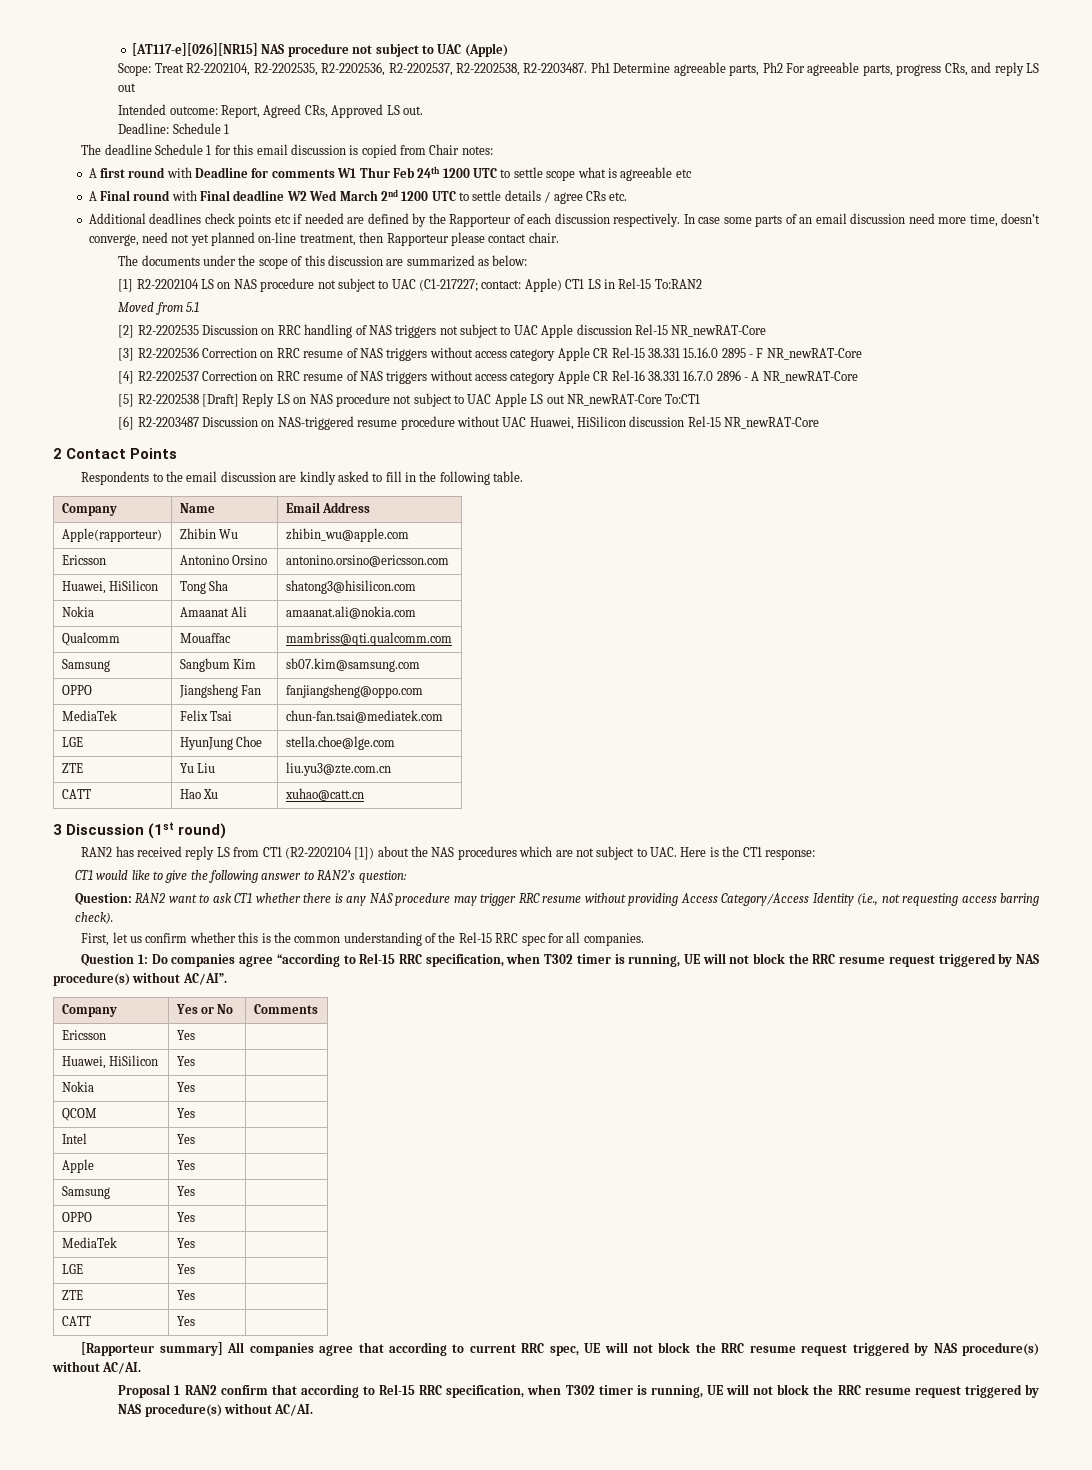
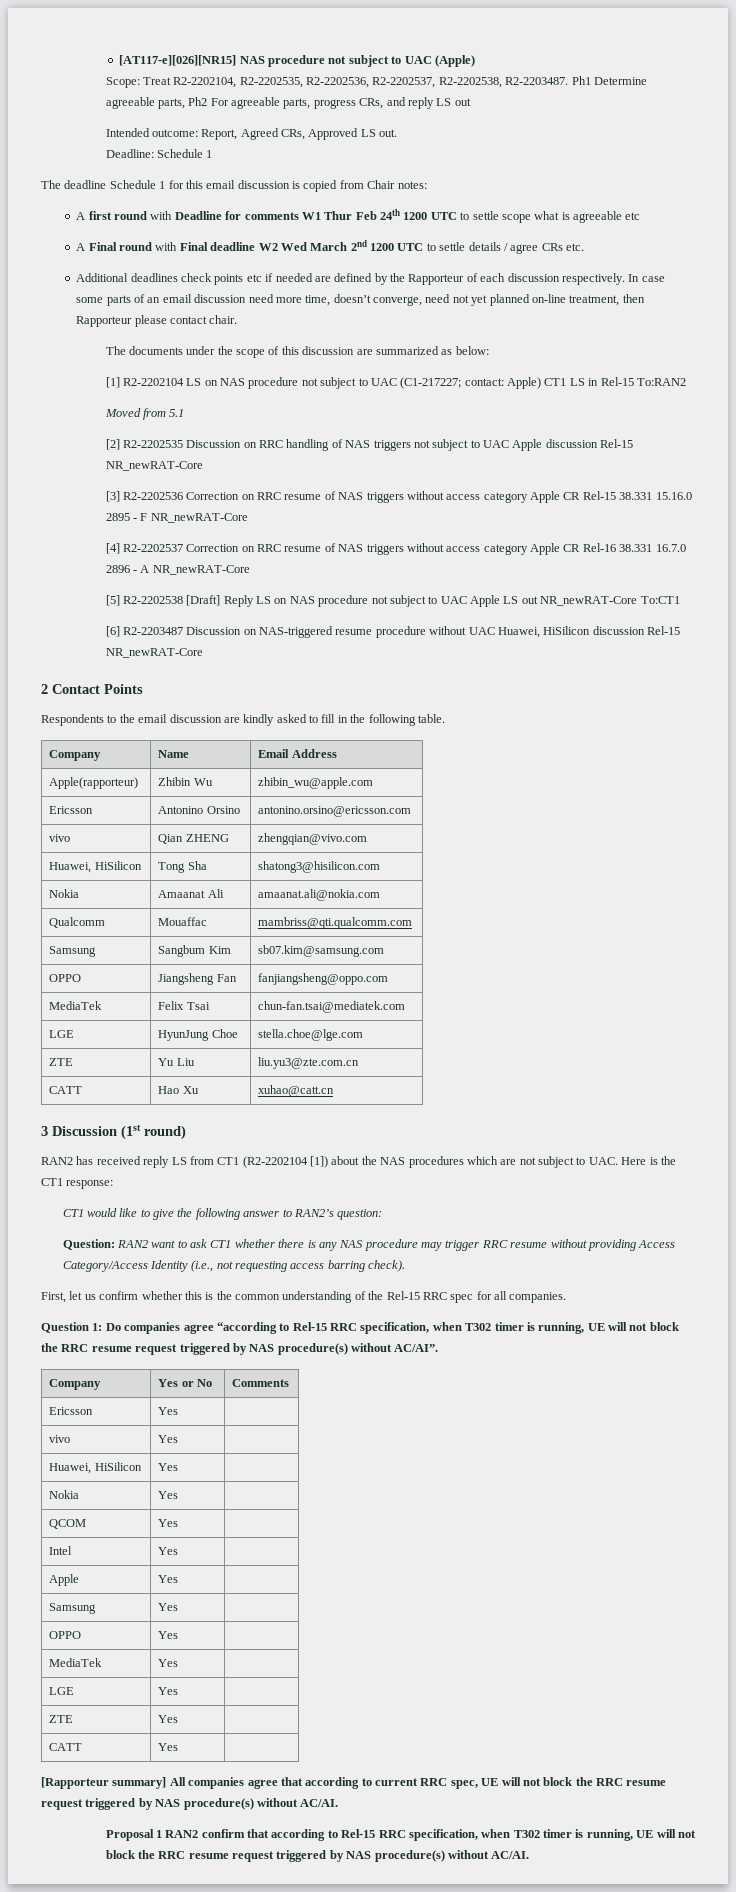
+ vivo | Qian ZHENG | zhengqian@vivo.com
+ vivo | Yes |

